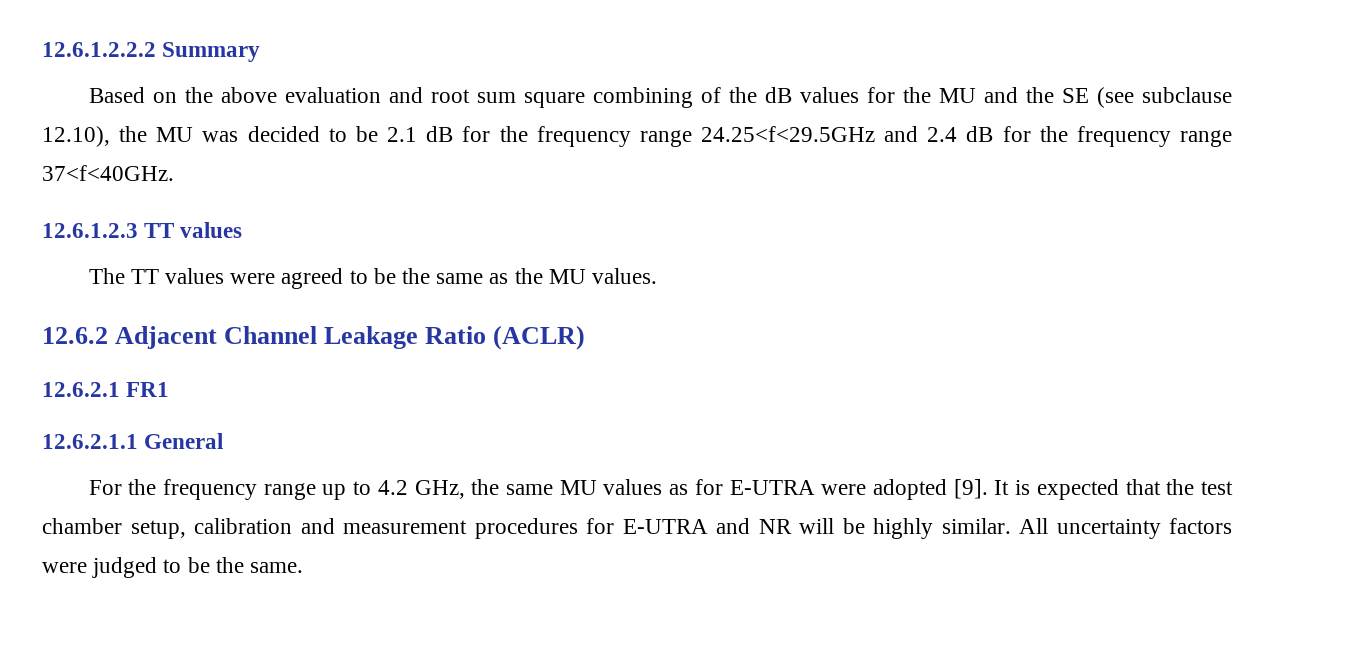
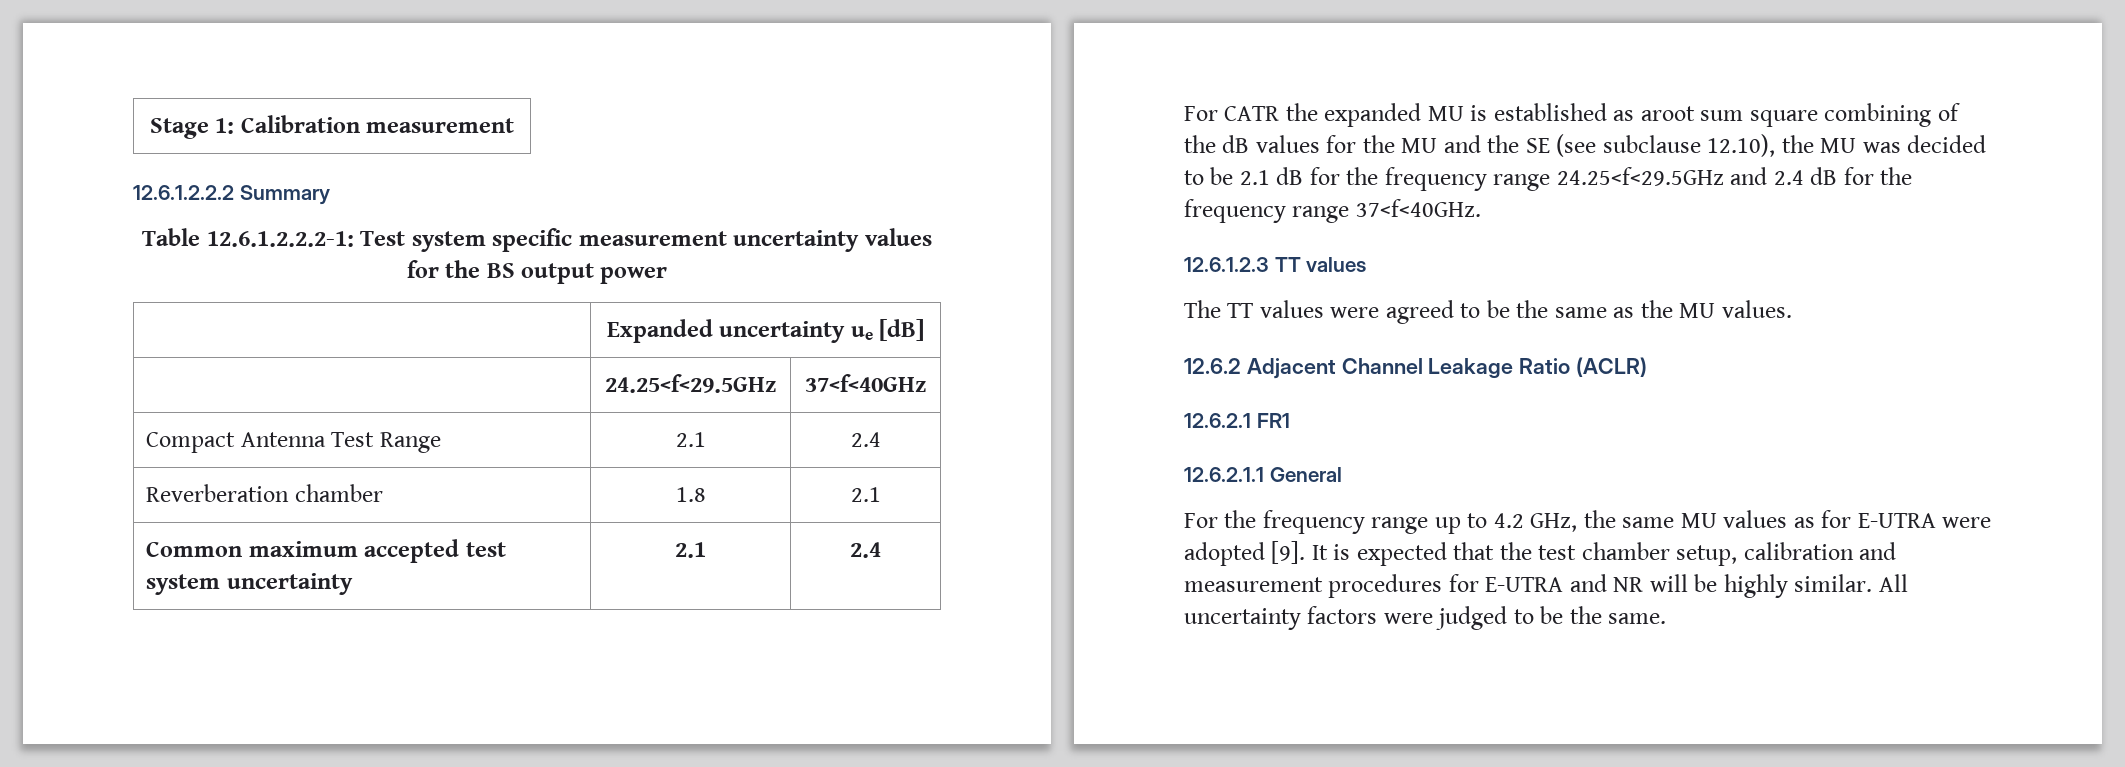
+ Stage 1: Calibration measurement
  12.6.1.2.2.2 Summary
- Based on the above evaluation and root sum square combining of the dB values for the MU and the SE (see subclause 12.10), the MU was decided to be 2.1 dB for the frequency range 24.25<f<29.5GHz and 2.4 dB for the frequency range 37<f<40GHz.
+ Table 12.6.1.2.2.2-1: Test system specific measurement uncertainty values for the BS output power
+ | Expanded uncertainty ue [dB]
+ | 24.25<f<29.5GHz | 37<f<40GHz
+ Compact Antenna Test Range | 2.1 | 2.4
+ Reverberation chamber | 1.8 | 2.1
+ Common maximum accepted test system uncertainty | 2.1 | 2.4
+ For CATR the expanded MU is established as aroot sum square combining of the dB values for the MU and the SE (see subclause 12.10), the MU was decided to be 2.1 dB for the frequency range 24.25<f<29.5GHz and 2.4 dB for the frequency range 37<f<40GHz.

